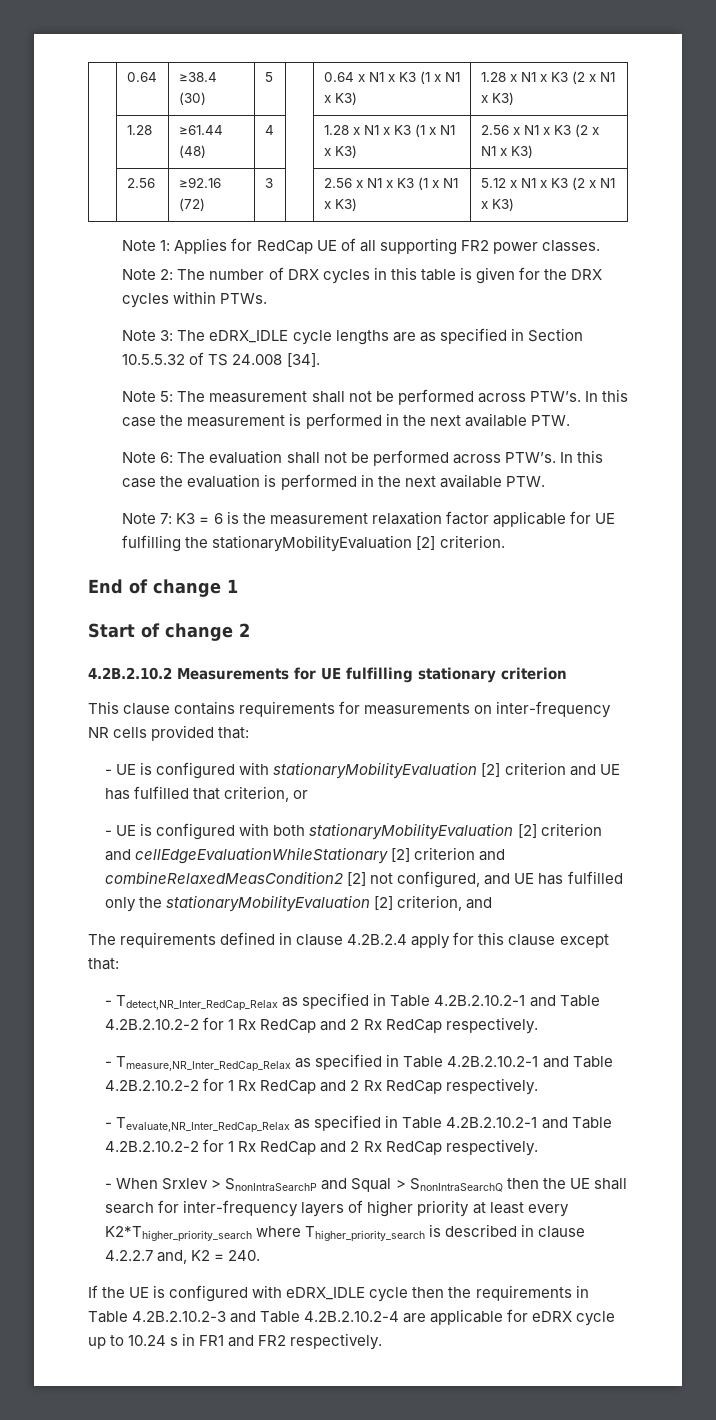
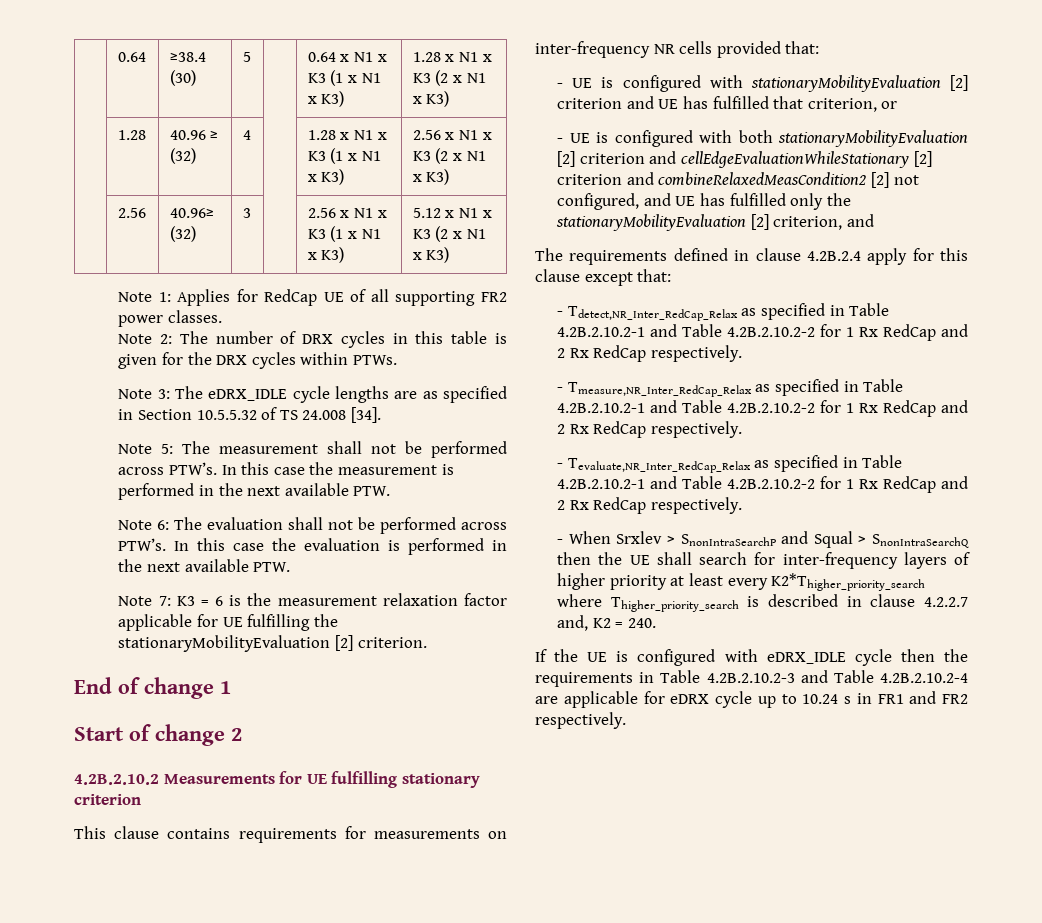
- | 1.28 | ≥61.44 (48) | 4 | | 1.28 x N1 x K3 (1 x N1 x K3) | 2.56 x N1 x K3 (2 x N1 x K3)
+ | 1.28 | 40.96 ≥ (32) | 4 | | 1.28 x N1 x K3 (1 x N1 x K3) | 2.56 x N1 x K3 (2 x N1 x K3)
- | 2.56 | ≥92.16 (72) | 3 | | 2.56 x N1 x K3 (1 x N1 x K3) | 5.12 x N1 x K3 (2 x N1 x K3)
+ | 2.56 | 40.96≥ (32) | 3 | | 2.56 x N1 x K3 (1 x N1 x K3) | 5.12 x N1 x K3 (2 x N1 x K3)

